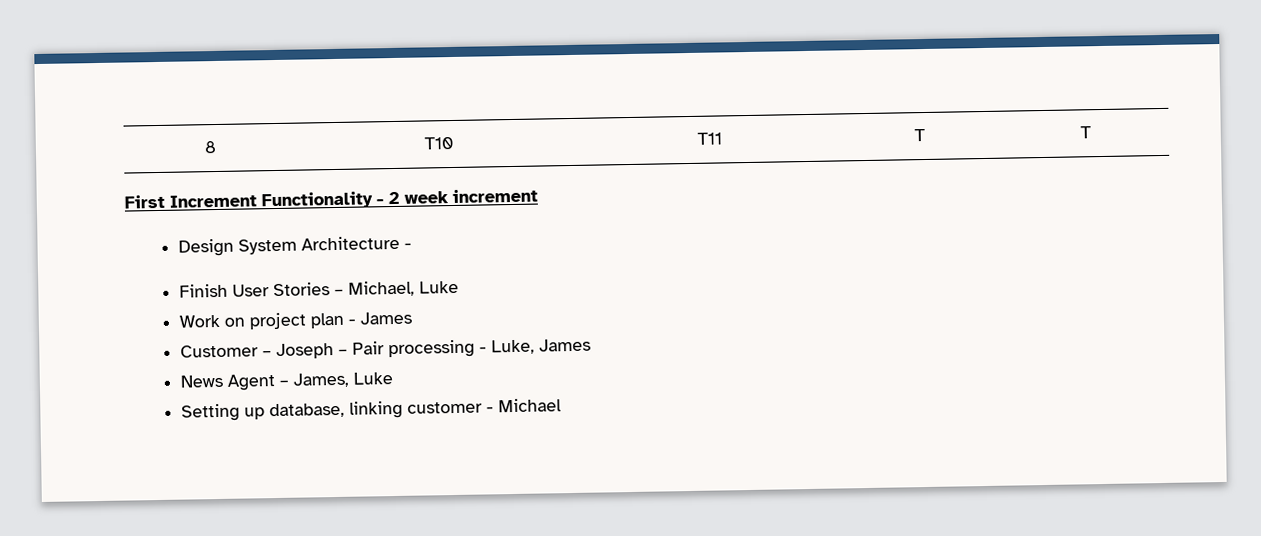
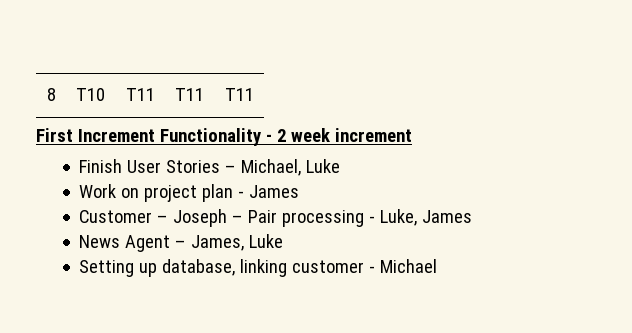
- 8 | T10 | T11 | T | T
+ 8 | T10 | T11 | T11 | T11
- Design System Architecture -

